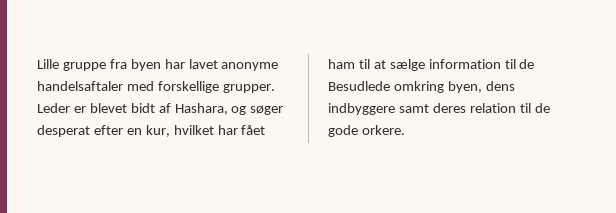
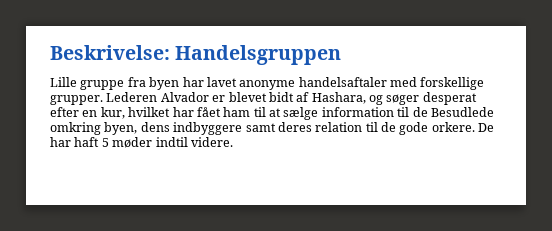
+ Beskrivelse: Handelsgruppen
- Leder er blevet bidt af Hashara, og søger desperat efter en kur, hvilket har fået ham til at sælge information til de Besudlede omkring byen, dens indbyggere samt deres relation til de gode orkere.
+ Lederen Alvador er blevet bidt af Hashara, og søger desperat efter en kur, hvilket har fået ham til at sælge information til de Besudlede omkring byen, dens indbyggere samt deres relation til de gode orkere.
+ De har haft 5 møder indtil videre.

